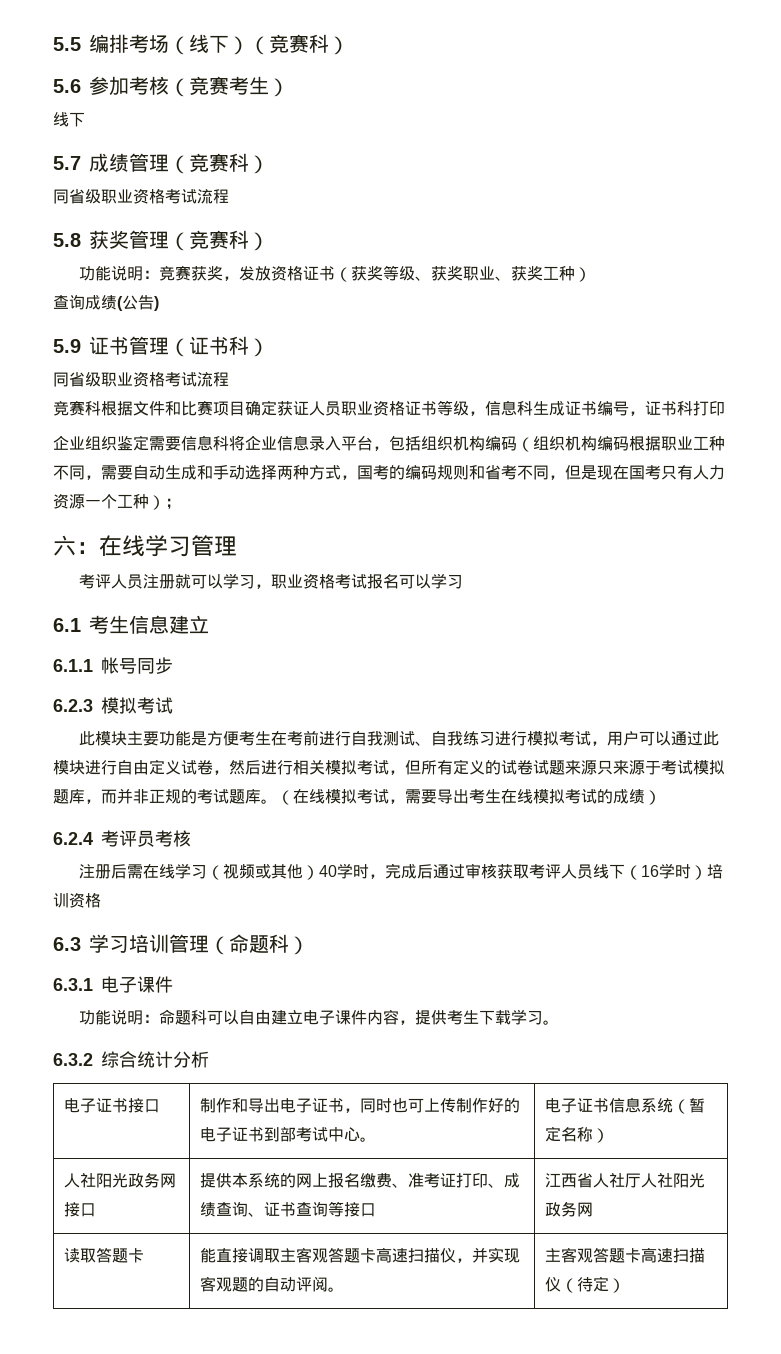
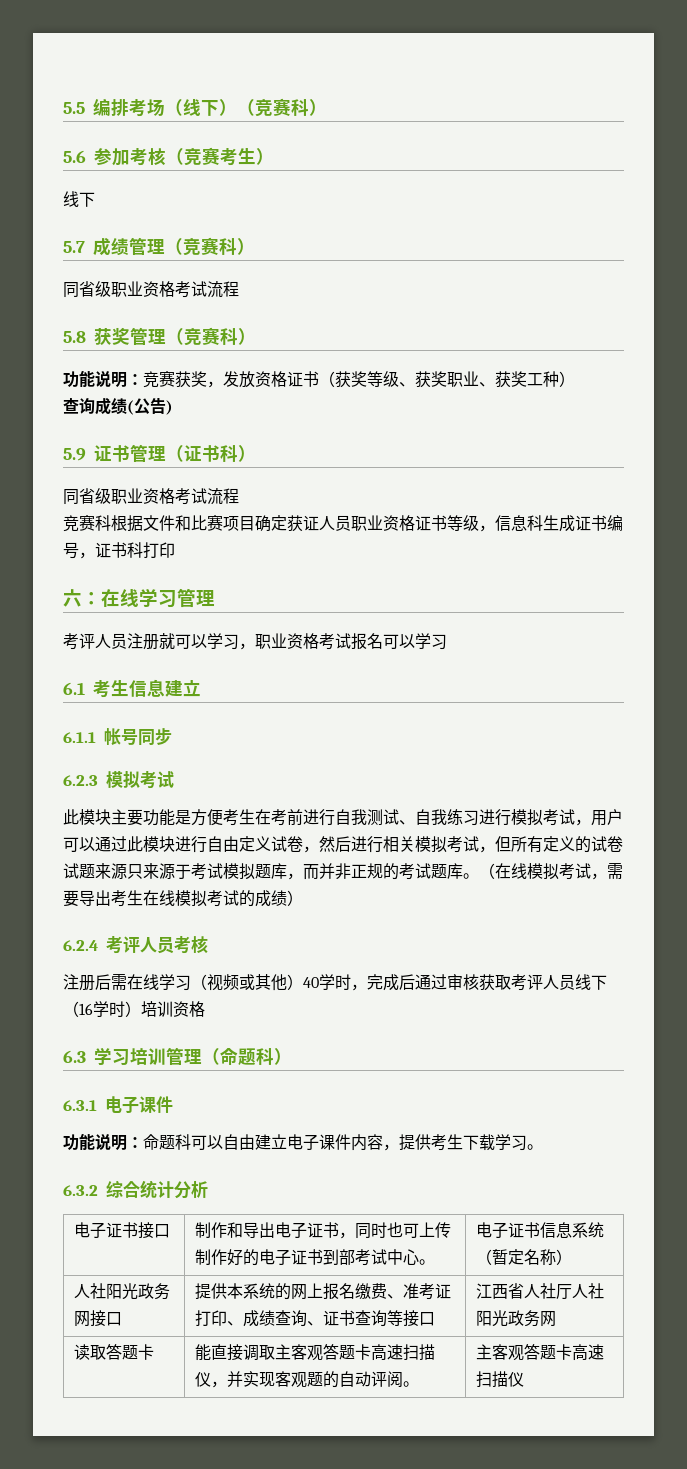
- 企业组织鉴定需要信息科将企业信息录入平台，包括组织机构编码（组织机构编码根据职业工种不同，需要自动生成和手动选择两种方式，国考的编码规则和省考不同，但是现在国考只有人力资源一个工种）；
- 6.2.4考评员考核
+ 6.2.4考评人员考核
- 读取答题卡 | 能直接调取主客观答题卡高速扫描仪，并实现客观题的自动评阅。 | 主客观答题卡高速扫描仪（待定）
+ 读取答题卡 | 能直接调取主客观答题卡高速扫描仪，并实现客观题的自动评阅。 | 主客观答题卡高速扫描仪

